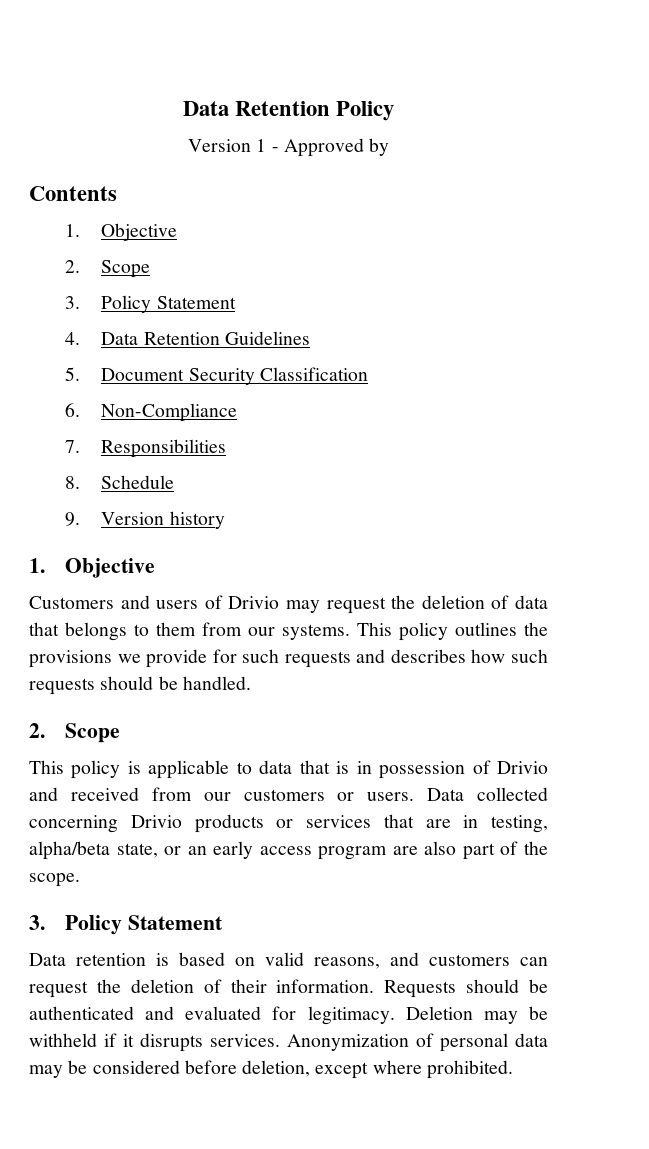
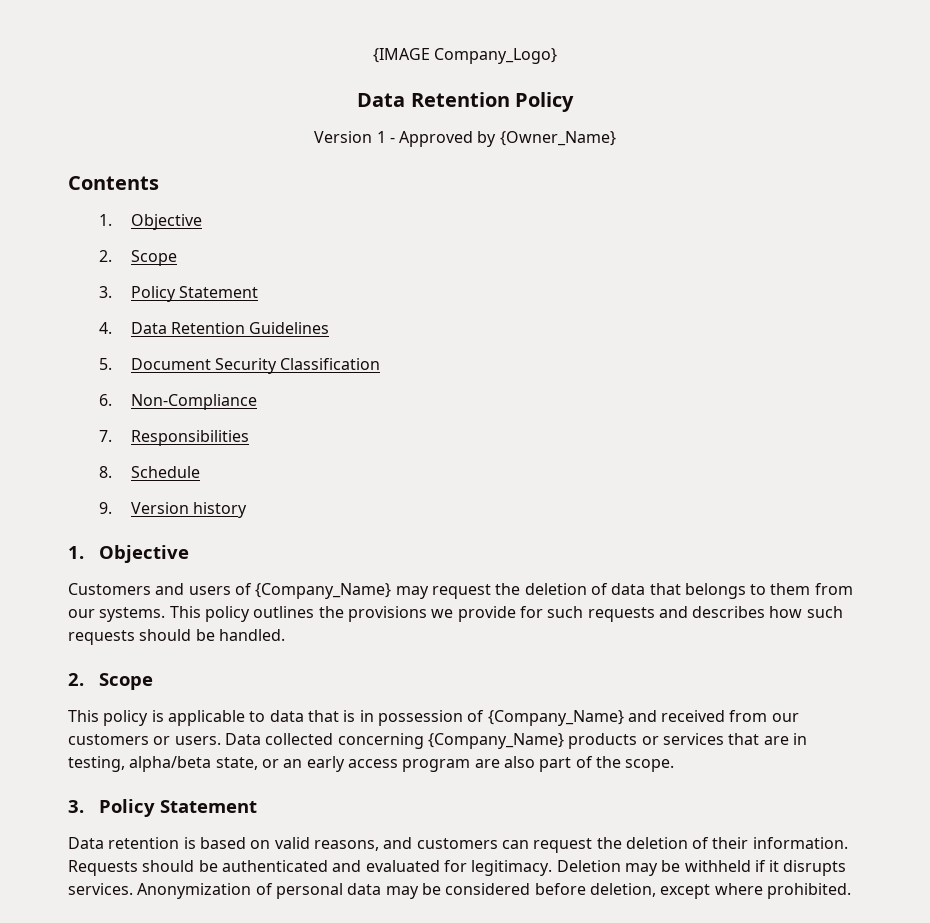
+ {IMAGE Company_Logo}
- Version 1 - Approved by
+ Version 1 - Approved by {Owner_Name}
- Customers and users of Drivio may request the deletion of data that belongs to them from our systems.
+ Customers and users of {Company_Name} may request the deletion of data that belongs to them from our systems.
- This policy is applicable to data that is in possession of Drivio and received from our customers or users.
+ This policy is applicable to data that is in possession of {Company_Name} and received from our customers or users.
- Data collected concerning Drivio products or services that are in testing, alpha/beta state, or an early access program are also part of the scope.
+ Data collected concerning {Company_Name} products or services that are in testing, alpha/beta state, or an early access program are also part of the scope.

